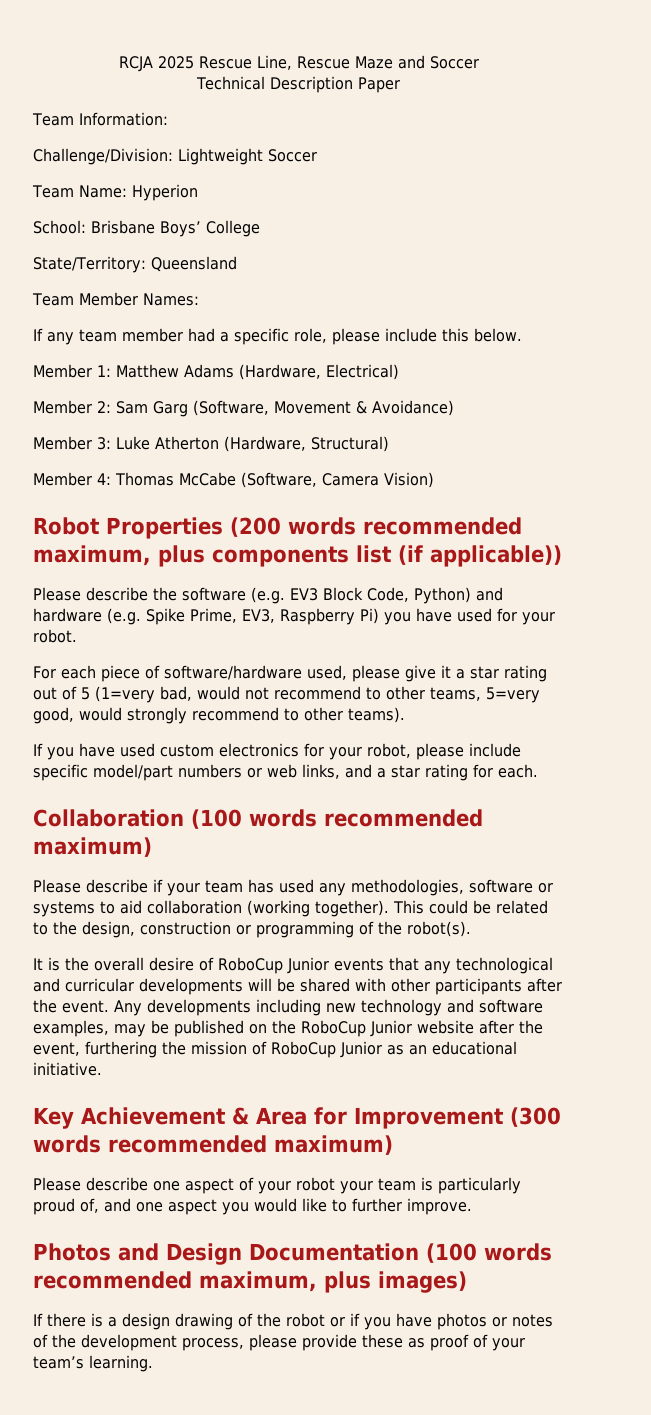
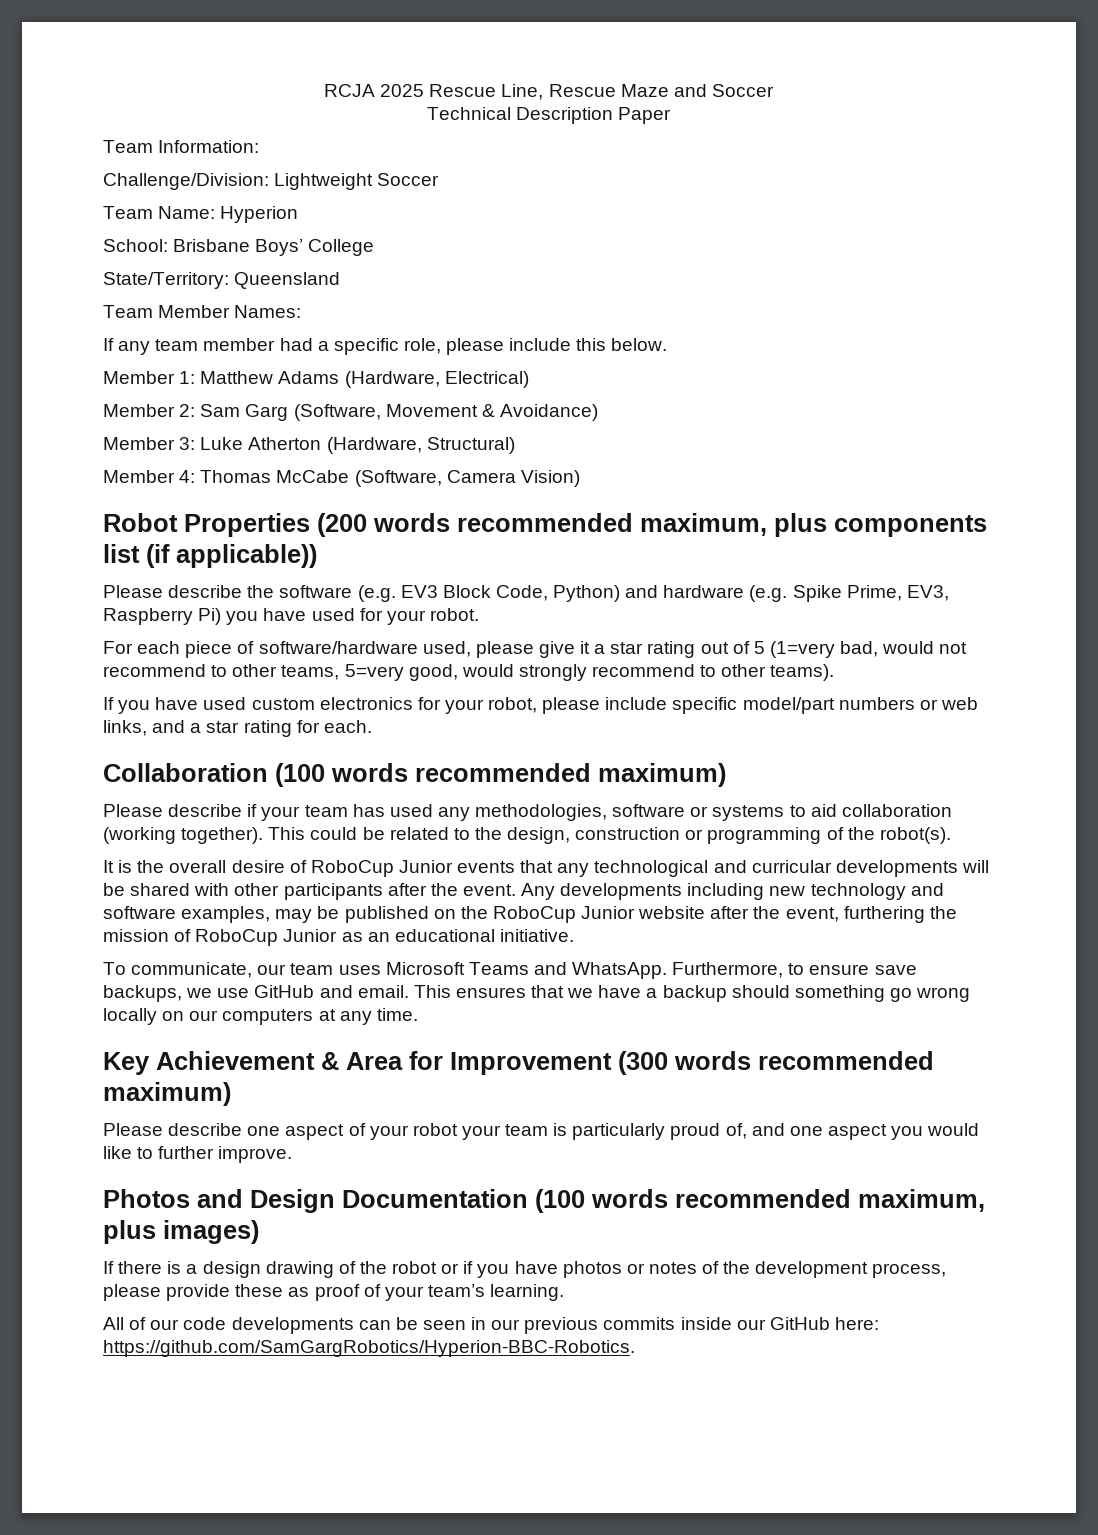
+ To communicate, our team uses Microsoft Teams and WhatsApp. Furthermore, to ensure save backups, we use GitHub and email. This ensures that we have a backup should something go wrong locally on our computers at any time.
+ All of our code developments can be seen in our previous commits inside our GitHub here: https://github.com/SamGargRobotics/Hyperion-BBC-Robotics.

